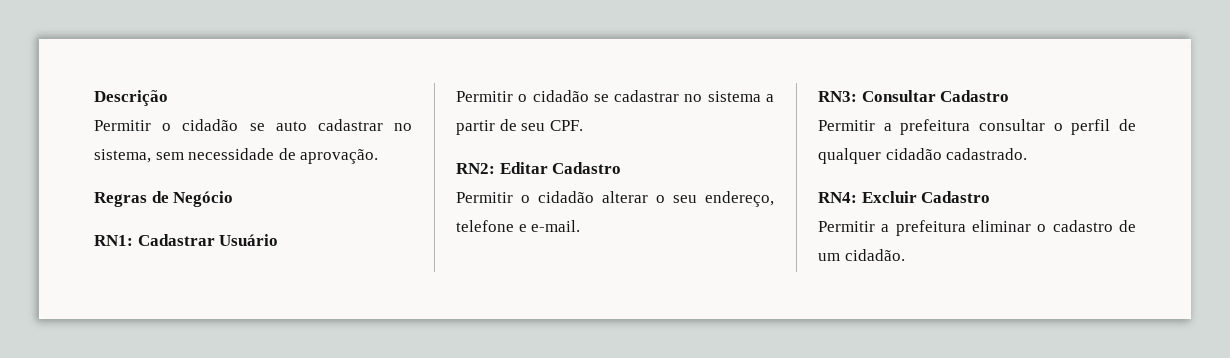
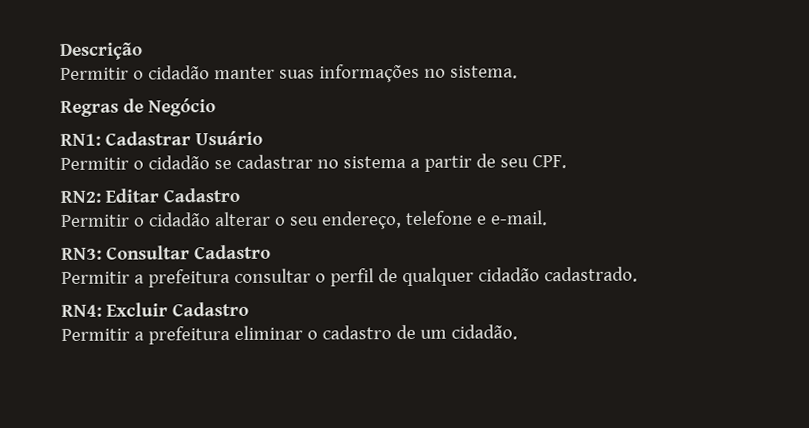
- Permitir o cidadão se auto cadastrar no sistema, sem necessidade de aprovação.
+ Permitir o cidadão manter suas informações no sistema.

